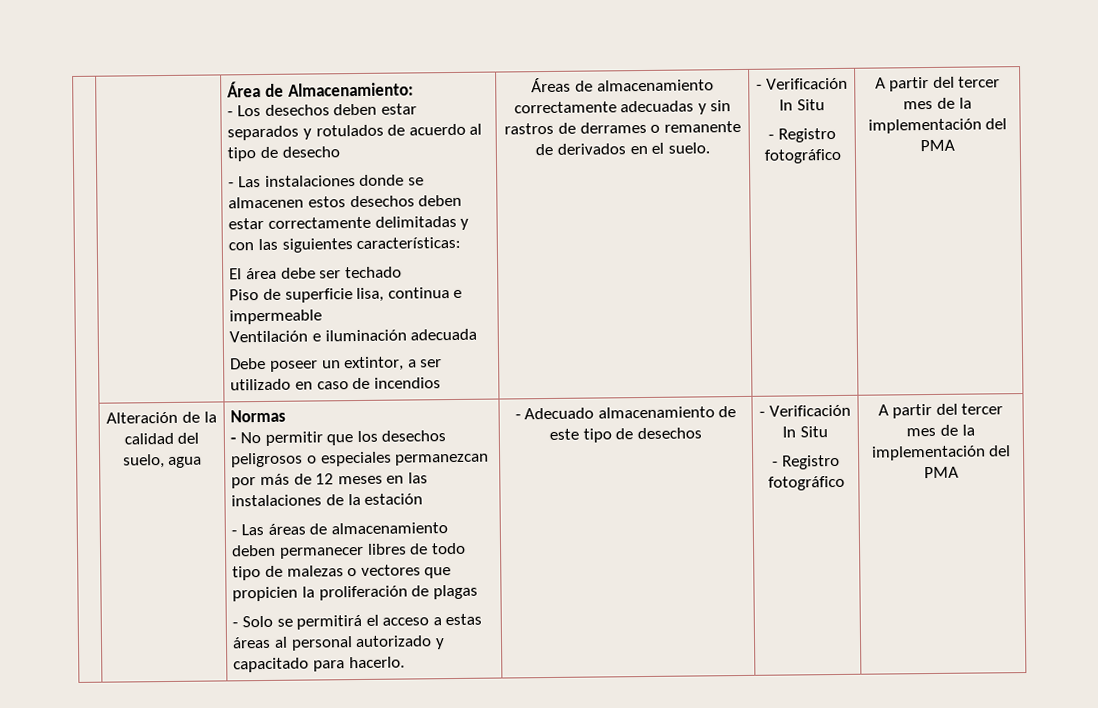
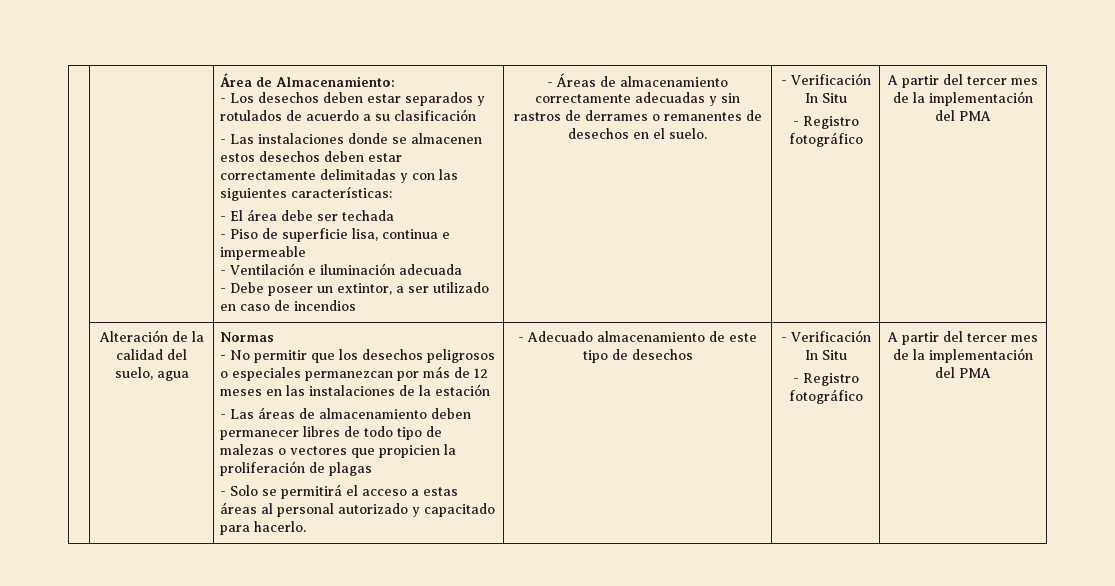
- - Los desechos deben estar separados y rotulados de acuerdo al tipo de desecho
+ - Los desechos deben estar separados y rotulados de acuerdo a su clasificación
- El área debe ser techado
- Piso de superficie lisa, continua e impermeable
+ - El área debe ser techada
+ - Piso de superficie lisa, continua e impermeable
- Ventilación e iluminación adecuada
+ - Ventilación e iluminación adecuada
- Debe poseer un extintor, a ser utilizado en caso de incendios
+ - Debe poseer un extintor, a ser utilizado en caso de incendios
- Áreas de almacenamiento correctamente adecuadas y sin rastros de derrames o remanente de derivados en el suelo.
+ - Áreas de almacenamiento correctamente adecuadas y sin rastros de derrames o remanentes de desechos en el suelo.

